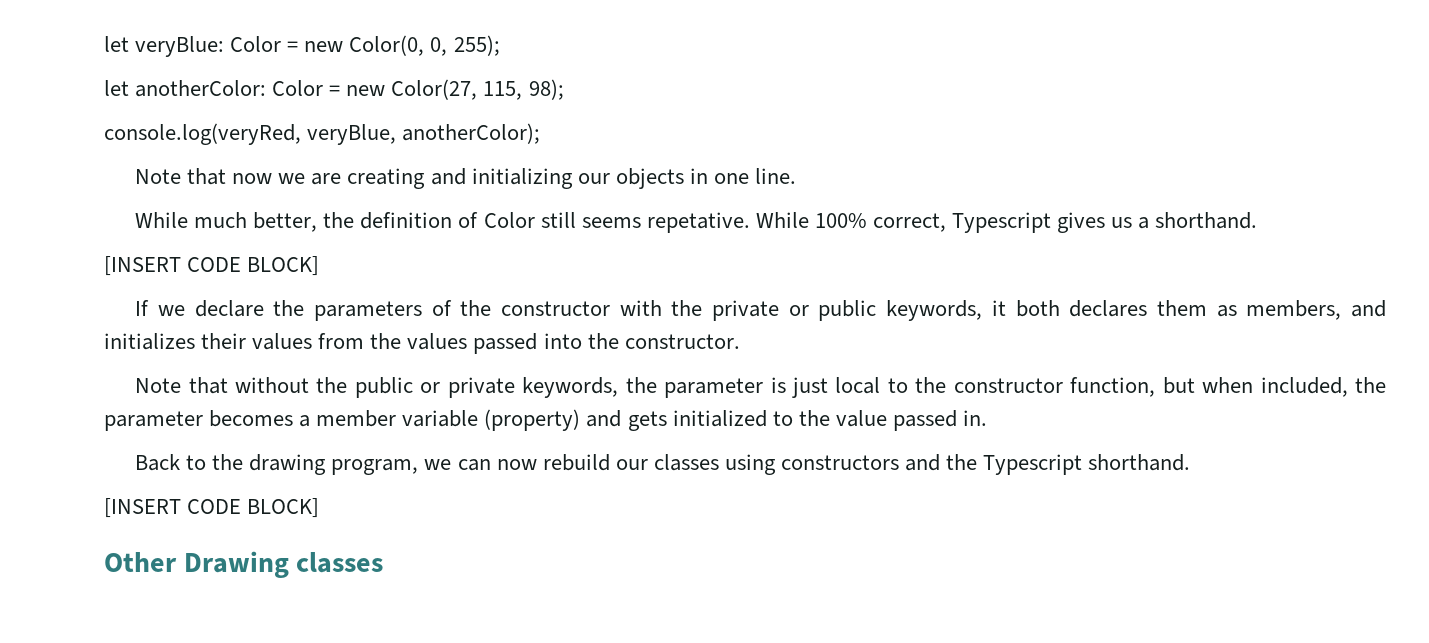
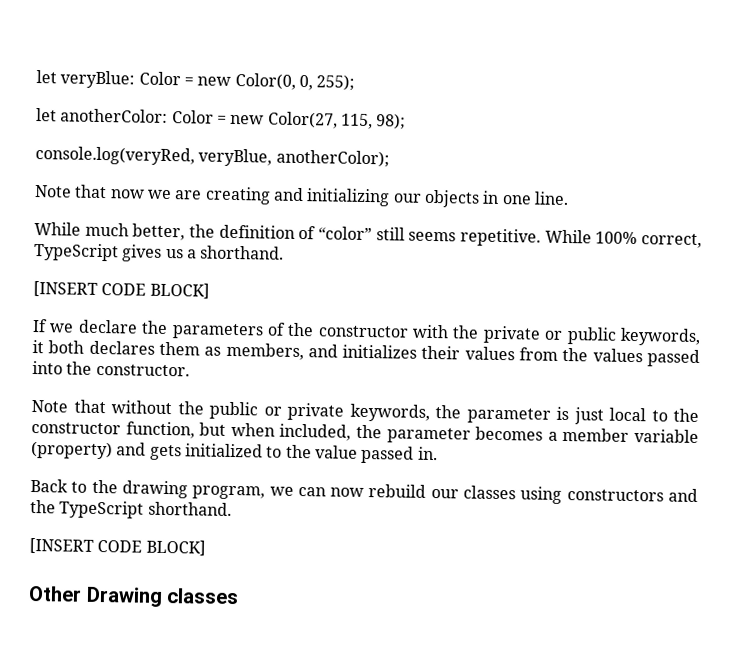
- While much better, the definition of Color still seems repetative.
+ While much better, the definition of “color” still seems repetitive.
- While 100% correct, Typescript gives us a shorthand.
+ While 100% correct, TypeScript gives us a shorthand.
- Back to the drawing program, we can now rebuild our classes using constructors and the Typescript shorthand.
+ Back to the drawing program, we can now rebuild our classes using constructors and the TypeScript shorthand.

